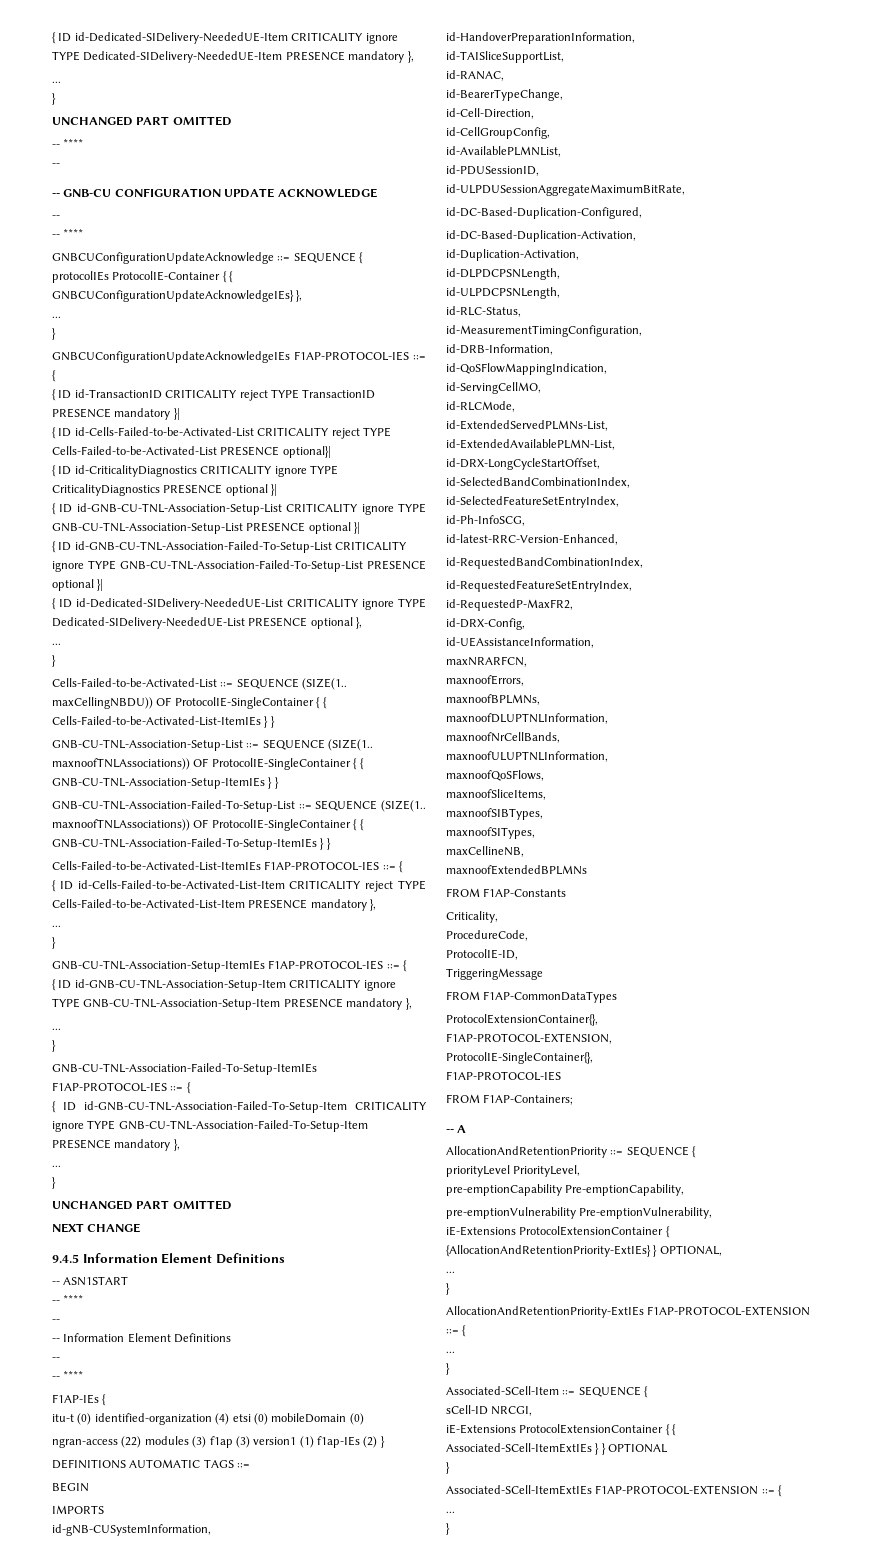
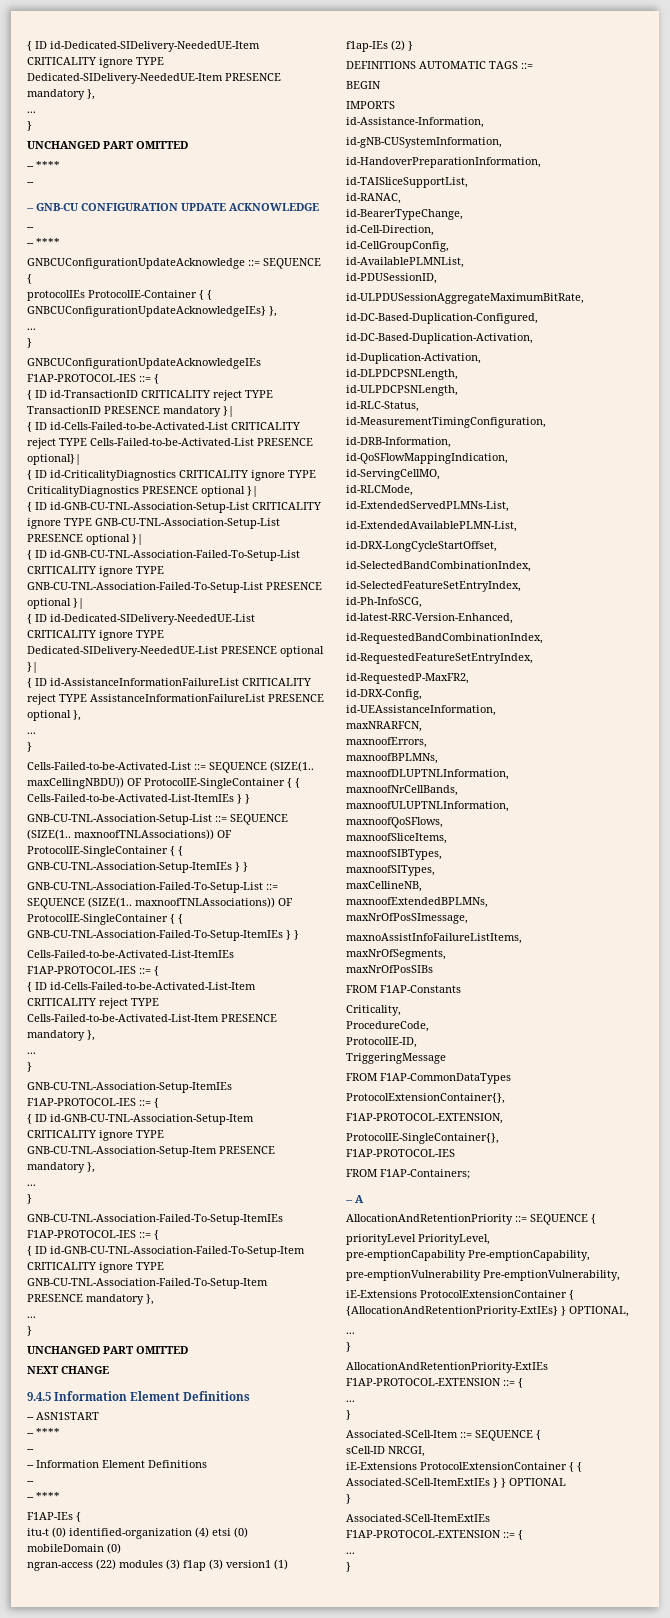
- { ID id-Dedicated-SIDelivery-NeededUE-List CRITICALITY ignore TYPE Dedicated-SIDelivery-NeededUE-List PRESENCE optional },
+ { ID id-Dedicated-SIDelivery-NeededUE-List CRITICALITY ignore TYPE Dedicated-SIDelivery-NeededUE-List PRESENCE optional }|
+ { ID id-AssistanceInformationFailureList CRITICALITY reject TYPE AssistanceInformationFailureList PRESENCE optional },
+ id-Assistance-Information,
- maxnoofExtendedBPLMNs
+ maxnoofExtendedBPLMNs,
+ maxNrOfPosSImessage,
+ maxnoAssistInfoFailureListItems,
+ maxNrOfSegments,
+ maxNrOfPosSIBs

